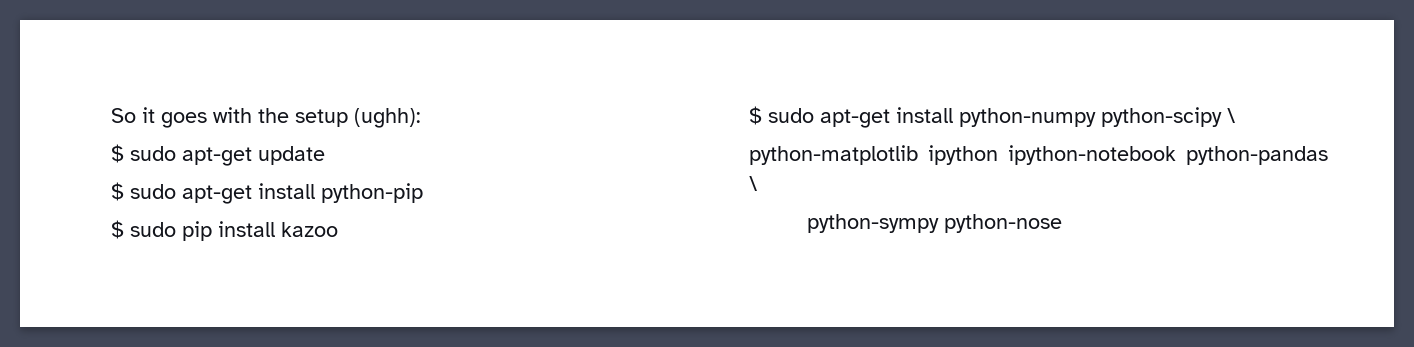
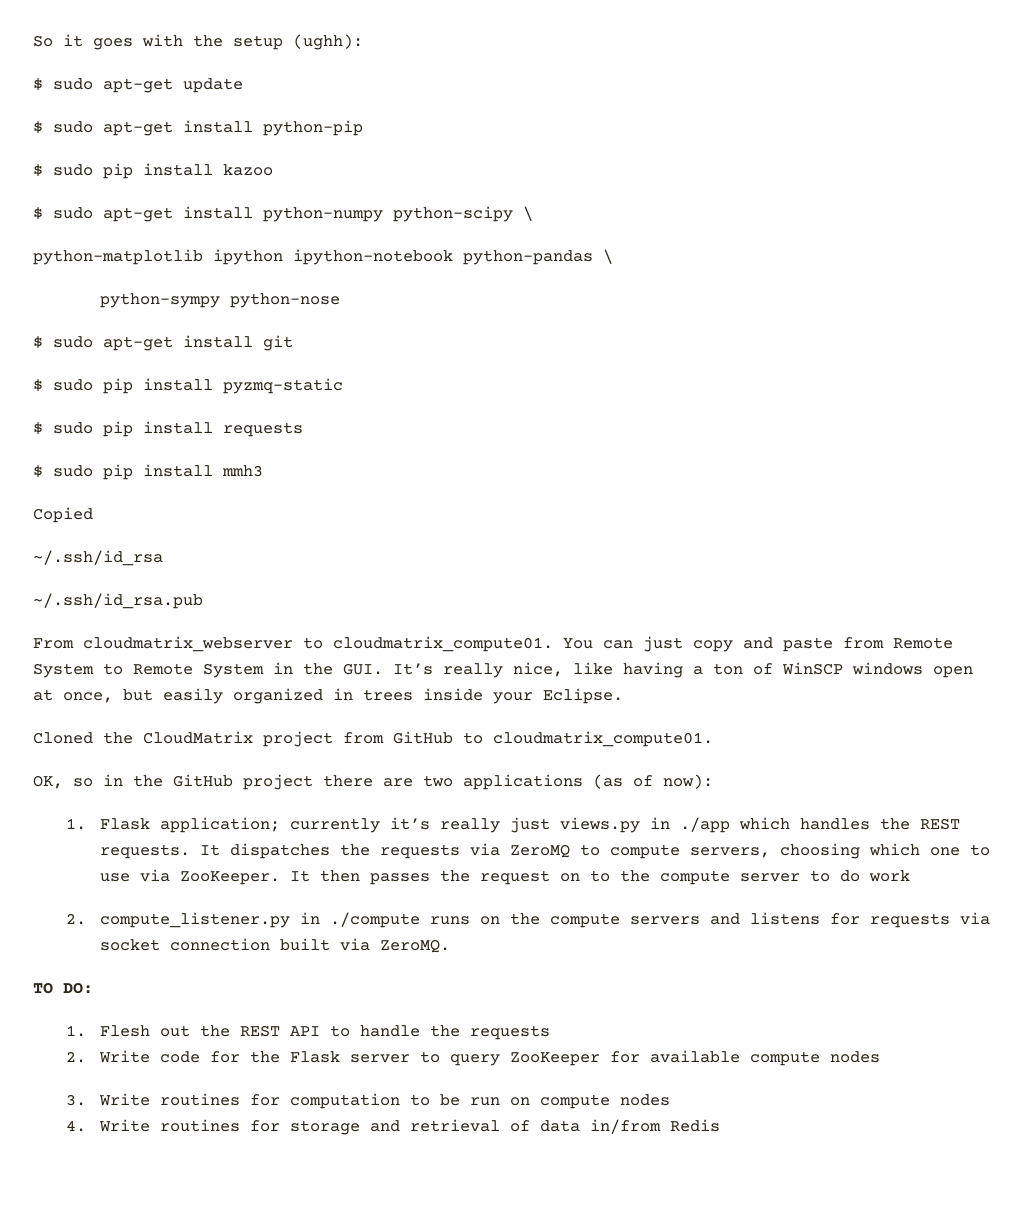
+ $ sudo apt-get install git
+ $ sudo pip install pyzmq-static
+ $ sudo pip install requests
+ $ sudo pip install mmh3
+ Copied
+ ~/.ssh/id_rsa
+ ~/.ssh/id_rsa.pub
+ From cloudmatrix_webserver to cloudmatrix_compute01. You can just copy and paste from Remote System to Remote System in the GUI. It’s really nice, like having a ton of WinSCP windows open at once, but easily organized in trees inside your Eclipse.
+ Cloned the CloudMatrix project from GitHub to cloudmatrix_compute01.
+ OK, so in the GitHub project there are two applications (as of now):
+ 1. Flask application; currently it’s really just views.py in ./app which handles the REST requests. It dispatches the requests via ZeroMQ to compute servers, choosing which one to use via ZooKeeper. It then passes the request on to the compute server to do work
+ 2. compute_listener.py in ./compute runs on the compute servers and listens for requests via socket connection built via ZeroMQ.
+ TO DO:
+ 1. Flesh out the REST API to handle the requests
+ 2. Write code for the Flask server to query ZooKeeper for available compute nodes
+ 3. Write routines for computation to be run on compute nodes
+ 4. Write routines for storage and retrieval of data in/from Redis

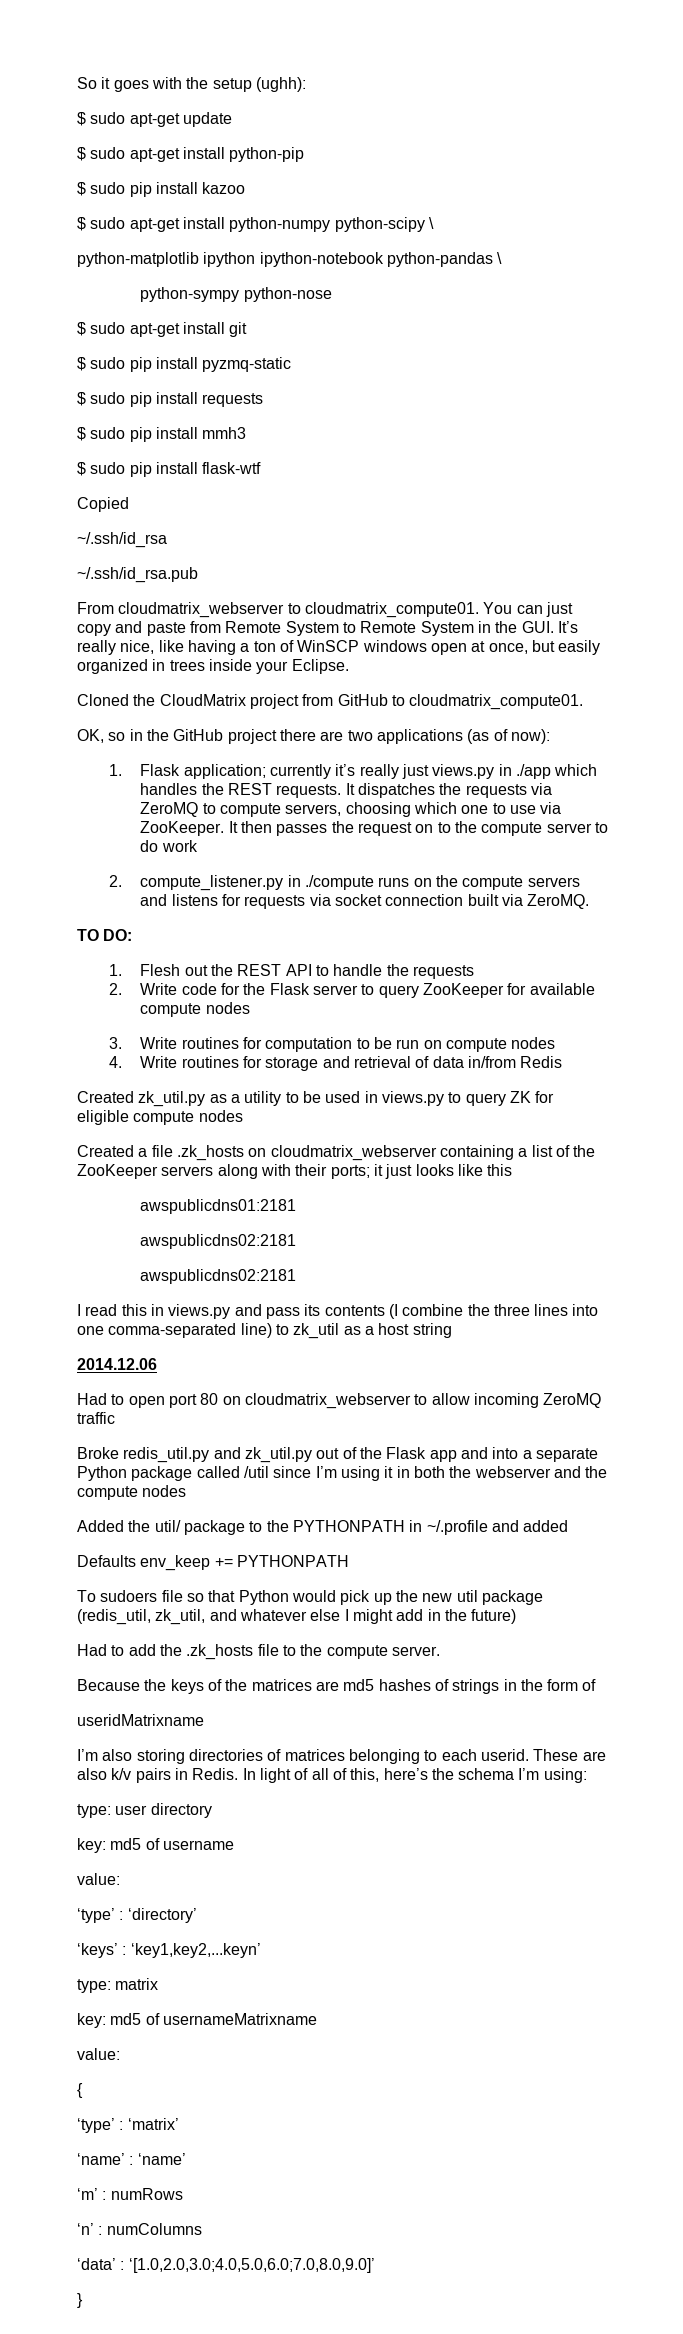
+ $ sudo pip install flask-wtf
+ Created zk_util.py as a utility to be used in views.py to query ZK for eligible compute nodes
+ Created a file .zk_hosts on cloudmatrix_webserver containing a list of the ZooKeeper servers along with their ports; it just looks like this
+ awspublicdns01:2181
+ awspublicdns02:2181
+ awspublicdns02:2181
+ I read this in views.py and pass its contents (I combine the three lines into one comma-separated line) to zk_util as a host string
+ 2014.12.06
+ Had to open port 80 on cloudmatrix_webserver to allow incoming ZeroMQ traffic
+ Broke redis_util.py and zk_util.py out of the Flask app and into a separate Python package called /util since I’m using it in both the webserver and the compute nodes
+ Added the util/ package to the PYTHONPATH in ~/.profile and added
+ Defaults env_keep += PYTHONPATH
+ To sudoers file so that Python would pick up the new util package (redis_util, zk_util, and whatever else I might add in the future)
+ Had to add the .zk_hosts file to the compute server.
+ Because the keys of the matrices are md5 hashes of strings in the form of
+ useridMatrixname
+ I’m also storing directories of matrices belonging to each userid. These are also k/v pairs in Redis. In light of all of this, here’s the schema I’m using:
+ type: user directory
+ key: md5 of username
+ value:
+ ‘type’ : ‘directory’
+ ‘keys’ : ‘key1,key2,...keyn’
+ type: matrix
+ key: md5 of usernameMatrixname
+ value:
+ {
+ ‘type’ : ‘matrix’
+ ‘name’ : ‘name’
+ ‘m’ : numRows
+ ‘n’ : numColumns
+ ‘data’ : ‘[1.0,2.0,3.0;4.0,5.0,6.0;7.0,8.0,9.0]’
+ }

